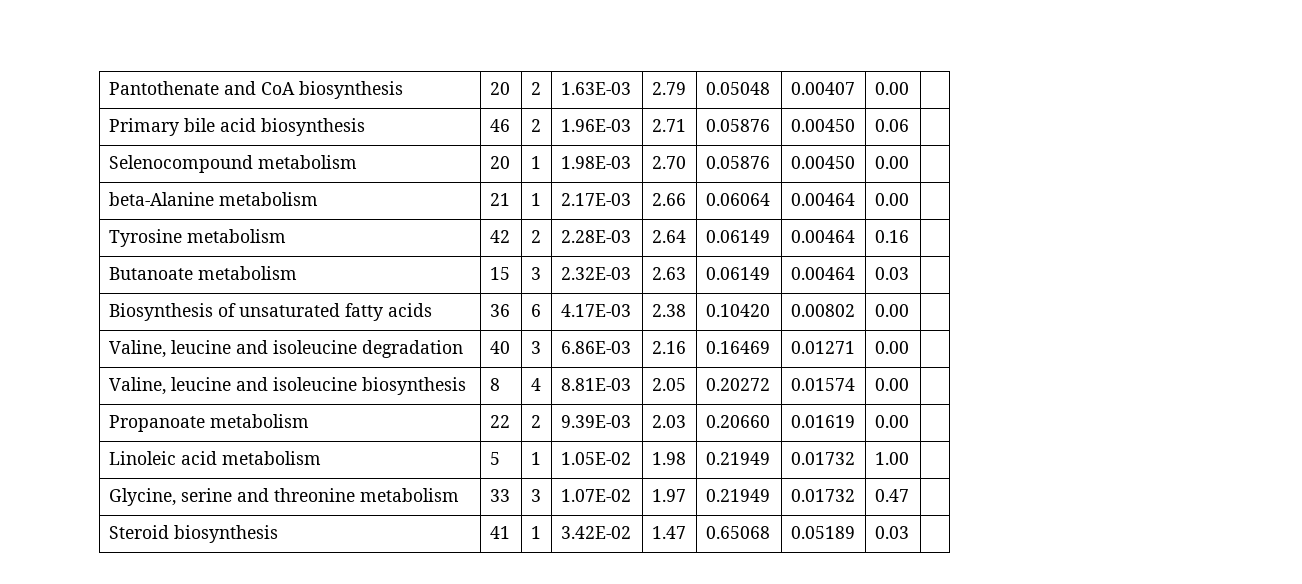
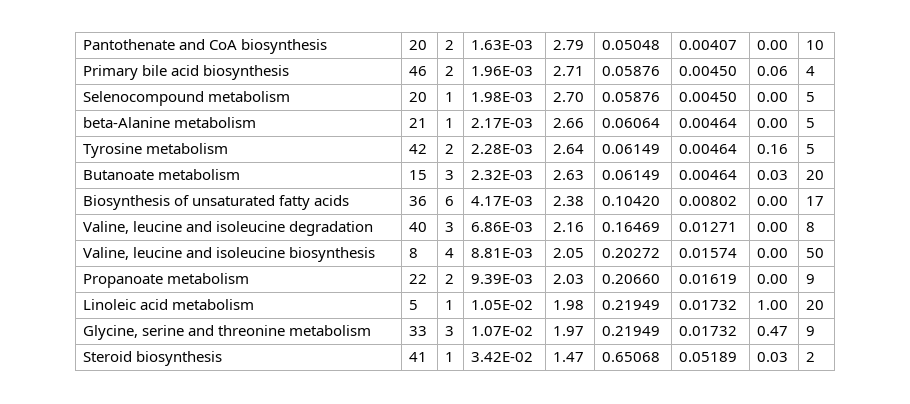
- Pantothenate and CoA biosynthesis | 20 | 2 | 1.63E-03 | 2.79 | 0.05048 | 0.00407 | 0.00 |
+ Pantothenate and CoA biosynthesis | 20 | 2 | 1.63E-03 | 2.79 | 0.05048 | 0.00407 | 0.00 | 10
- Primary bile acid biosynthesis | 46 | 2 | 1.96E-03 | 2.71 | 0.05876 | 0.00450 | 0.06 |
+ Primary bile acid biosynthesis | 46 | 2 | 1.96E-03 | 2.71 | 0.05876 | 0.00450 | 0.06 | 4
- Selenocompound metabolism | 20 | 1 | 1.98E-03 | 2.70 | 0.05876 | 0.00450 | 0.00 |
+ Selenocompound metabolism | 20 | 1 | 1.98E-03 | 2.70 | 0.05876 | 0.00450 | 0.00 | 5
- beta-Alanine metabolism | 21 | 1 | 2.17E-03 | 2.66 | 0.06064 | 0.00464 | 0.00 |
+ beta-Alanine metabolism | 21 | 1 | 2.17E-03 | 2.66 | 0.06064 | 0.00464 | 0.00 | 5
- Tyrosine metabolism | 42 | 2 | 2.28E-03 | 2.64 | 0.06149 | 0.00464 | 0.16 |
+ Tyrosine metabolism | 42 | 2 | 2.28E-03 | 2.64 | 0.06149 | 0.00464 | 0.16 | 5
- Butanoate metabolism | 15 | 3 | 2.32E-03 | 2.63 | 0.06149 | 0.00464 | 0.03 |
+ Butanoate metabolism | 15 | 3 | 2.32E-03 | 2.63 | 0.06149 | 0.00464 | 0.03 | 20
- Biosynthesis of unsaturated fatty acids | 36 | 6 | 4.17E-03 | 2.38 | 0.10420 | 0.00802 | 0.00 |
+ Biosynthesis of unsaturated fatty acids | 36 | 6 | 4.17E-03 | 2.38 | 0.10420 | 0.00802 | 0.00 | 17
- Valine, leucine and isoleucine degradation | 40 | 3 | 6.86E-03 | 2.16 | 0.16469 | 0.01271 | 0.00 |
+ Valine, leucine and isoleucine degradation | 40 | 3 | 6.86E-03 | 2.16 | 0.16469 | 0.01271 | 0.00 | 8
- Valine, leucine and isoleucine biosynthesis | 8 | 4 | 8.81E-03 | 2.05 | 0.20272 | 0.01574 | 0.00 |
+ Valine, leucine and isoleucine biosynthesis | 8 | 4 | 8.81E-03 | 2.05 | 0.20272 | 0.01574 | 0.00 | 50
- Propanoate metabolism | 22 | 2 | 9.39E-03 | 2.03 | 0.20660 | 0.01619 | 0.00 |
+ Propanoate metabolism | 22 | 2 | 9.39E-03 | 2.03 | 0.20660 | 0.01619 | 0.00 | 9
- Linoleic acid metabolism | 5 | 1 | 1.05E-02 | 1.98 | 0.21949 | 0.01732 | 1.00 |
+ Linoleic acid metabolism | 5 | 1 | 1.05E-02 | 1.98 | 0.21949 | 0.01732 | 1.00 | 20
- Glycine, serine and threonine metabolism | 33 | 3 | 1.07E-02 | 1.97 | 0.21949 | 0.01732 | 0.47 |
+ Glycine, serine and threonine metabolism | 33 | 3 | 1.07E-02 | 1.97 | 0.21949 | 0.01732 | 0.47 | 9
- Steroid biosynthesis | 41 | 1 | 3.42E-02 | 1.47 | 0.65068 | 0.05189 | 0.03 |
+ Steroid biosynthesis | 41 | 1 | 3.42E-02 | 1.47 | 0.65068 | 0.05189 | 0.03 | 2

